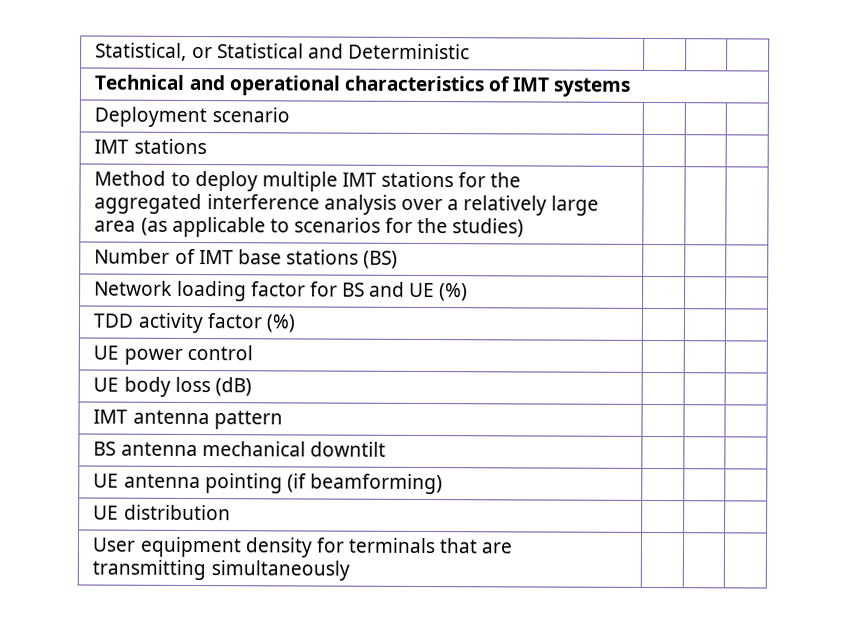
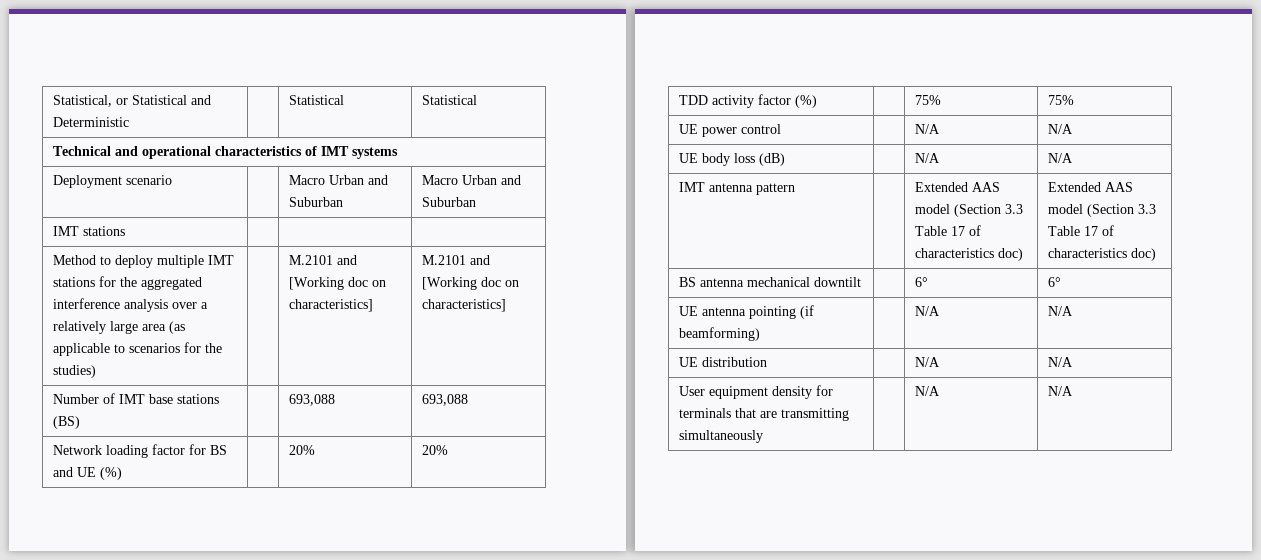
- Statistical, or Statistical and Deterministic | | |
+ Statistical, or Statistical and Deterministic | | Statistical | Statistical
- Deployment scenario | | |
+ Deployment scenario | | Macro Urban and Suburban | Macro Urban and Suburban
- Method to deploy multiple IMT stations for the aggregated interference analysis over a relatively large area (as applicable to scenarios for the studies) | | |
+ Method to deploy multiple IMT stations for the aggregated interference analysis over a relatively large area (as applicable to scenarios for the studies) | | M.2101 and [Working doc on characteristics] | M.2101 and [Working doc on characteristics]
- Number of IMT base stations (BS) | | |
+ Number of IMT base stations (BS) | | 693,088 | 693,088
- Network loading factor for BS and UE (%) | | |
+ Network loading factor for BS and UE (%) | | 20% | 20%
- TDD activity factor (%) | | |
+ TDD activity factor (%) | | 75% | 75%
- UE power control | | |
+ UE power control | | N/A | N/A
- UE body loss (dB) | | |
+ UE body loss (dB) | | N/A | N/A
- IMT antenna pattern | | |
+ IMT antenna pattern | | Extended AAS model (Section 3.3 Table 17 of characteristics doc) | Extended AAS model (Section 3.3 Table 17 of characteristics doc)
- BS antenna mechanical downtilt | | |
+ BS antenna mechanical downtilt | | 6° | 6°
- UE antenna pointing (if beamforming) | | |
+ UE antenna pointing (if beamforming) | | N/A | N/A
- UE distribution | | |
+ UE distribution | | N/A | N/A
- User equipment density for terminals that are transmitting simultaneously | | |
+ User equipment density for terminals that are transmitting simultaneously | | N/A | N/A

